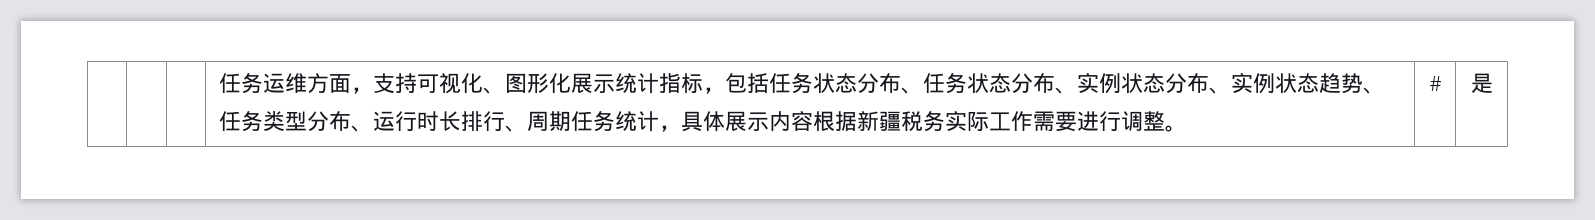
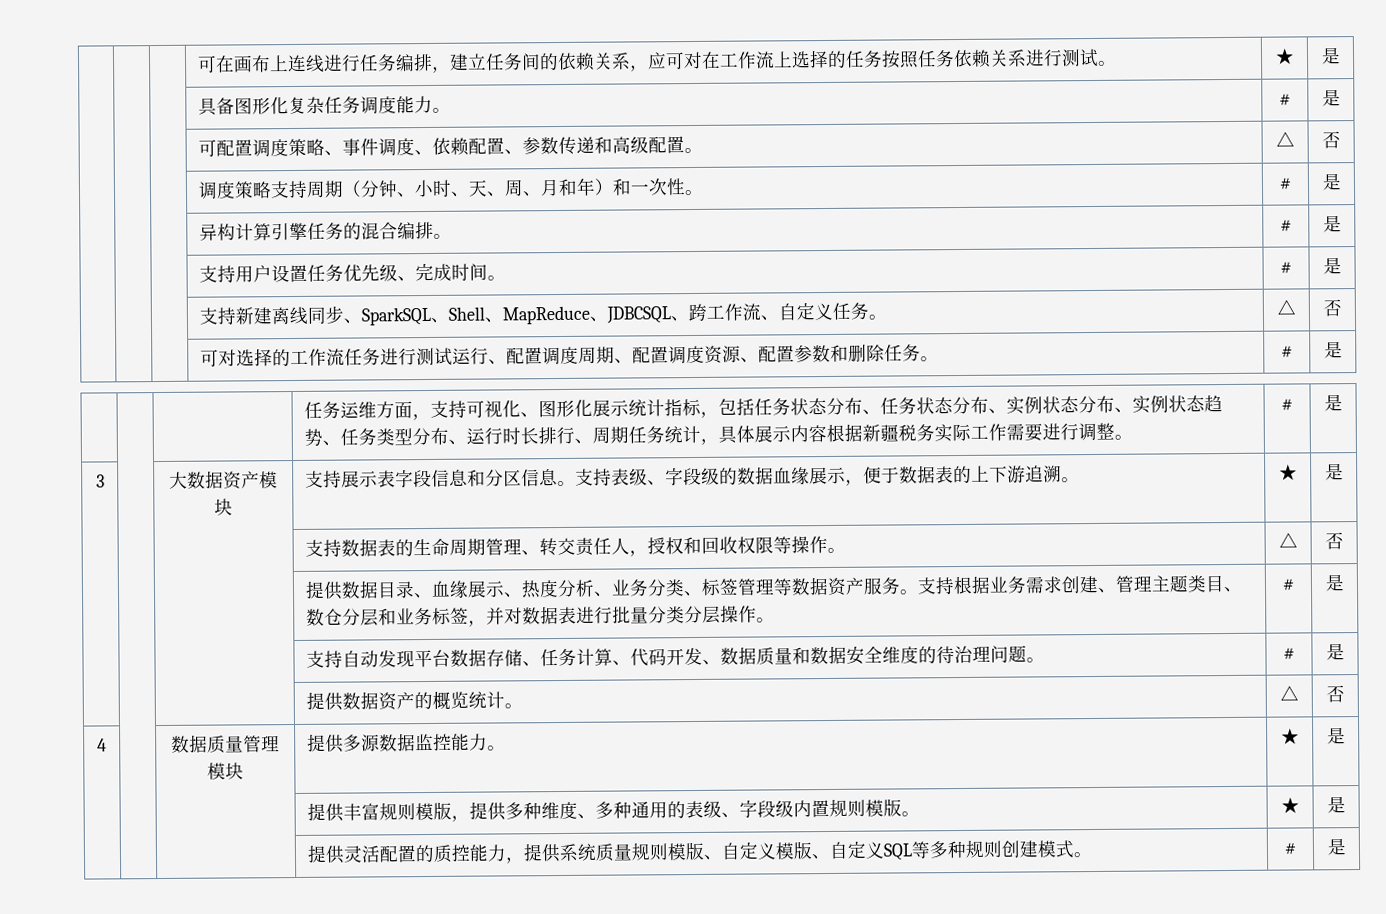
+ 可在画布上连线进行任务编排，建立任务间的依赖关系，应可对在工作流上选择的任务按照任务依赖关系进行测试。 | ★ | 是
+ | | | 具备图形化复杂任务调度能力。 | # | 是
+ | | | 可配置调度策略、事件调度、依赖配置、参数传递和高级配置。 | △ | 否
+ | | | 调度策略支持周期（分钟、小时、天、周、月和年）和一次性。 | # | 是
+ | | | 异构计算引擎任务的混合编排。 | # | 是
+ | | | 支持用户设置任务优先级、完成时间。 | # | 是
+ | | | 支持新建离线同步、SparkSQL、Shell、MapReduce、JDBCSQL、跨工作流、自定义任务。 | △ | 否
+ | | | 可对选择的工作流任务进行测试运行、配置调度周期、配置调度资源、配置参数和删除任务。 | # | 是
+ 3 | | 大数据资产模块 | 支持展示表字段信息和分区信息。支持表级、字段级的数据血缘展示，便于数据表的上下游追溯。 | ★ | 是
+ | | | 支持数据表的生命周期管理、转交责任人，授权和回收权限等操作。 | △ | 否
+ | | | 提供数据目录、血缘展示、热度分析、业务分类、标签管理等数据资产服务。支持根据业务需求创建、管理主题类目、数仓分层和业务标签，并对数据表进行批量分类分层操作。 | # | 是
+ | | | 支持自动发现平台数据存储、任务计算、代码开发、数据质量和数据安全维度的待治理问题。 | # | 是
+ | | | 提供数据资产的概览统计。 | △ | 否
+ 4 | | 数据质量管理模块 | 提供多源数据监控能力。 | ★ | 是
+ | | | 提供丰富规则模版，提供多种维度、多种通用的表级、字段级内置规则模版。 | ★ | 是
+ | | | 提供灵活配置的质控能力，提供系统质量规则模版、自定义模版、自定义SQL等多种规则创建模式。 | # | 是

